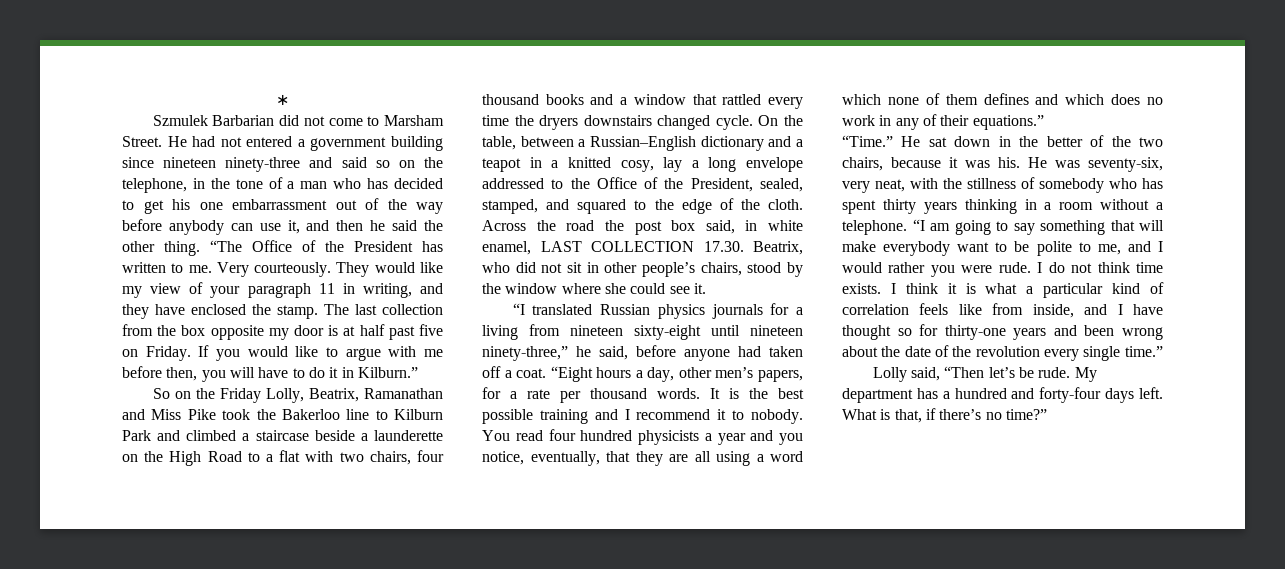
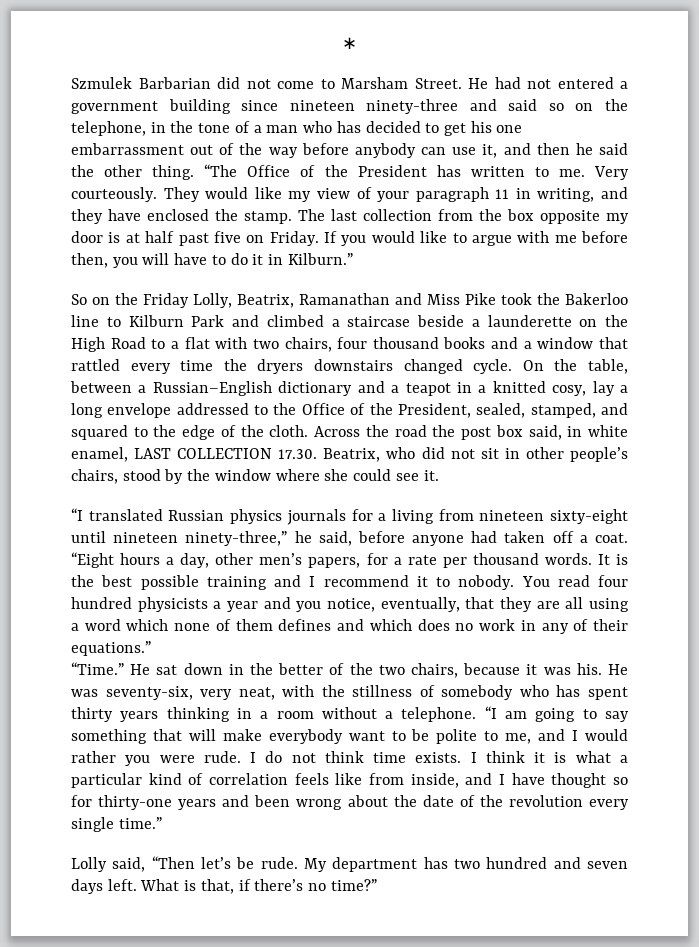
- My department has a hundred and forty-four days left.
+ My department has two hundred and seven days left.

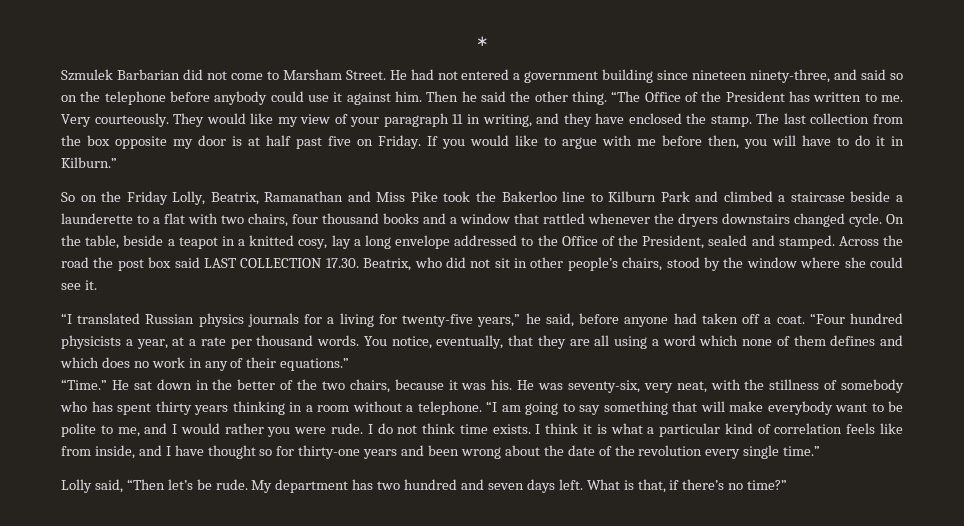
- He had not entered a government building since nineteen ninety-three and said so on the telephone, in the tone of a man who has decided to get his one embarrassment out of the way before anybody can use it, and then he said the other thing.
+ He had not entered a government building since nineteen ninety-three, and said so on the telephone before anybody could use it against him. Then he said the other thing.
- So on the Friday Lolly, Beatrix, Ramanathan and Miss Pike took the Bakerloo line to Kilburn Park and climbed a staircase beside a launderette on the High Road to a flat with two chairs, four thousand books and a window that rattled every time the dryers downstairs changed cycle.
+ So on the Friday Lolly, Beatrix, Ramanathan and Miss Pike took the Bakerloo line to Kilburn Park and climbed a staircase beside a launderette to a flat with two chairs, four thousand books and a window that rattled whenever the dryers downstairs changed cycle.
- On the table, between a Russian–English dictionary and a teapot in a knitted cosy, lay a long envelope addressed to the Office of the President, sealed, stamped, and squared to the edge of the cloth.
+ On the table, beside a teapot in a knitted cosy, lay a long envelope addressed to the Office of the President, sealed and stamped.
- Across the road the post box said, in white enamel, LAST COLLECTION 17.30. Beatrix, who did not sit in other people’s chairs, stood by the window where she could see it.
+ Across the road the post box said LAST COLLECTION 17.30. Beatrix, who did not sit in other people’s chairs, stood by the window where she could see it.
- “I translated Russian physics journals for a living from nineteen sixty-eight until nineteen ninety-three,” he said, before anyone had taken off a coat.
+ “I translated Russian physics journals for a living for twenty-five years,” he said, before anyone had taken off a coat.
- “Eight hours a day, other men’s papers, for a rate per thousand words.
+ “Four hundred physicists a year, at a rate per thousand words.
- It is the best possible training and I recommend it to nobody. You read four hundred physicists a year and you notice, eventually, that they are all using a word which none of them defines and which does no work in any of their equations.”
+ You notice, eventually, that they are all using a word which none of them defines and which does no work in any of their equations.”

